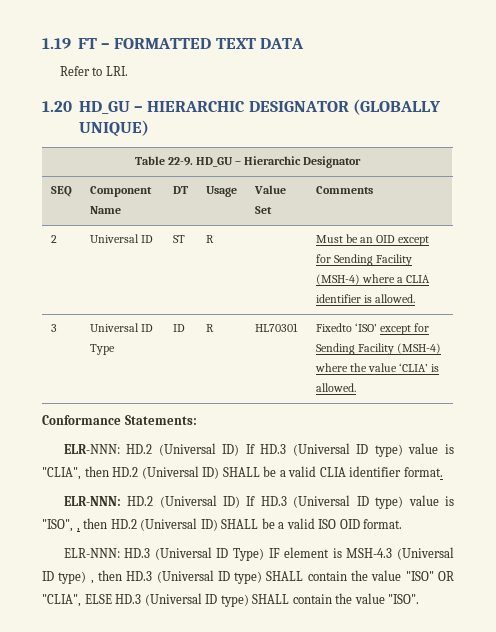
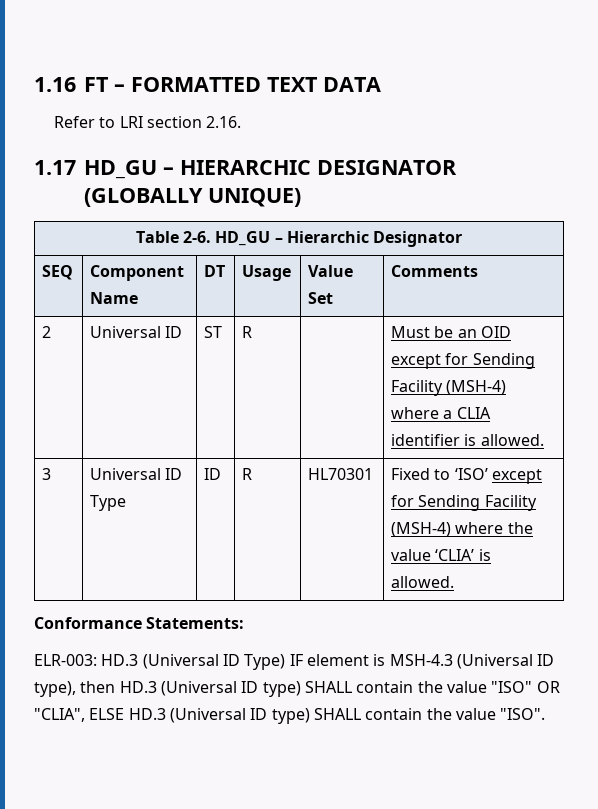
- 1.19 FT – FORMATTED TEXT DATA
+ 1.16 FT – FORMATTED TEXT DATA
- Refer to LRI.
- 1.20 HD_GU – HIERARCHIC DESIGNATOR (GLOBALLY UNIQUE)
+ Refer to LRI section 2.16.
+ 1.17 HD_GU – HIERARCHIC DESIGNATOR (GLOBALLY UNIQUE)
- Table 22-9. HD_GU – Hierarchic Designator
+ Table 2-6. HD_GU – Hierarchic Designator
- 3 | Universal ID Type | ID | R | HL70301 | Fixedto ‘ISO’ except for Sending Facility (MSH-4) where the value ‘CLIA’ is allowed.
+ 3 | Universal ID Type | ID | R | HL70301 | Fixed to ‘ISO’ except for Sending Facility (MSH-4) where the value ‘CLIA’ is allowed.
- ELR-NNN: HD.2 (Universal ID) If HD.3 (Universal ID type) value is "CLIA", then HD.2 (Universal ID) SHALL be a valid CLIA identifier format.
- ELR-NNN: HD.2 (Universal ID) If HD.3 (Universal ID type) value is "ISO", , then HD.2 (Universal ID) SHALL be a valid ISO OID format.
- ELR-NNN: HD.3 (Universal ID Type) IF element is MSH-4.3 (Universal ID type) , then HD.3 (Universal ID type) SHALL contain the value "ISO" OR "CLIA", ELSE HD.3 (Universal ID type) SHALL contain the value "ISO".
+ ELR-003: HD.3 (Universal ID Type) IF element is MSH-4.3 (Universal ID type), then HD.3 (Universal ID type) SHALL contain the value "ISO" OR "CLIA", ELSE HD.3 (Universal ID type) SHALL contain the value "ISO".

